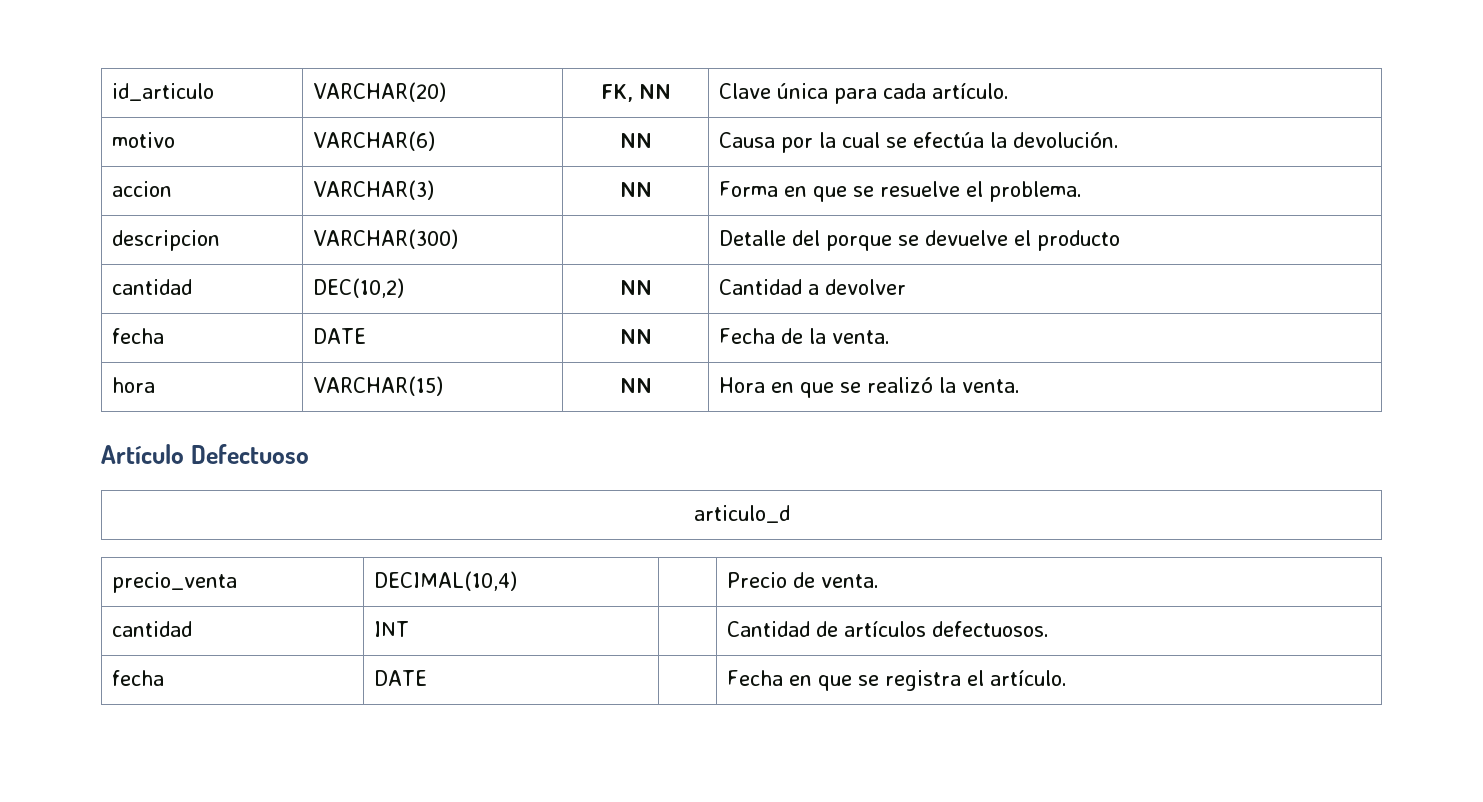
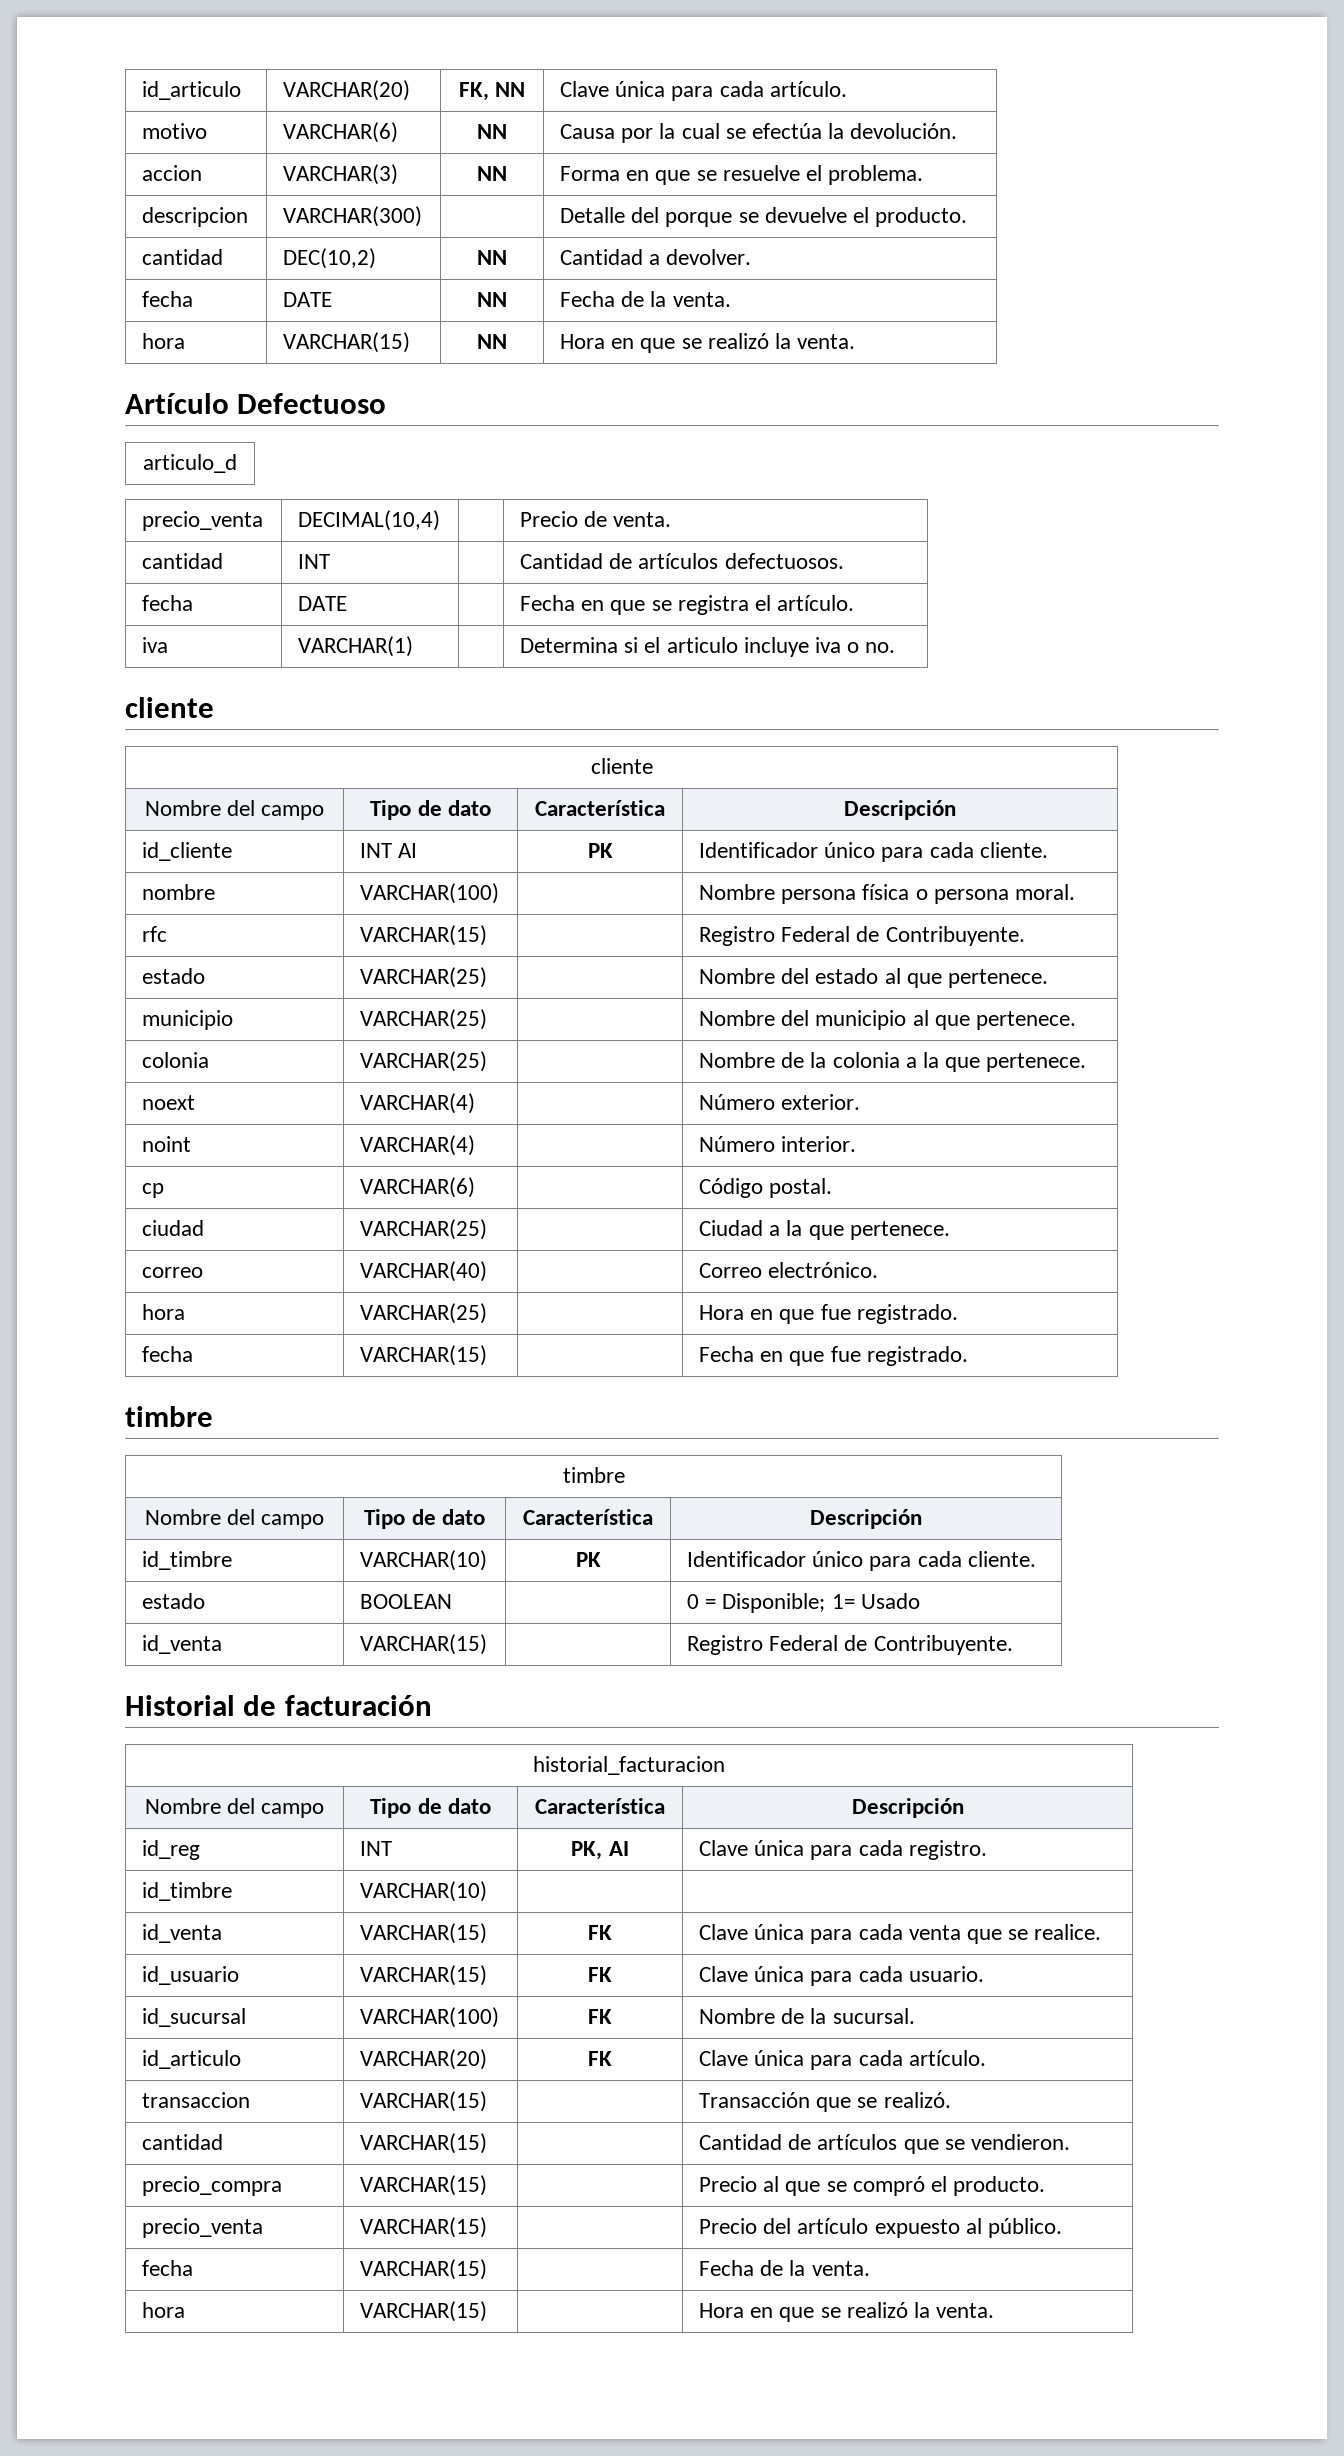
- descripcion | VARCHAR(300) | | Detalle del porque se devuelve el producto
+ descripcion | VARCHAR(300) | | Detalle del porque se devuelve el producto.
- cantidad | DEC(10,2) | NN | Cantidad a devolver
+ cantidad | DEC(10,2) | NN | Cantidad a devolver.
+ iva | VARCHAR(1) | | Determina si el articulo incluye iva o no.
+ cliente
+ cliente
+ Nombre del campo | Tipo de dato | Característica | Descripción
+ id_cliente | INT AI | PK | Identificador único para cada cliente.
+ nombre | VARCHAR(100) | | Nombre persona física o persona moral.
+ rfc | VARCHAR(15) | | Registro Federal de Contribuyente.
+ estado | VARCHAR(25) | | Nombre del estado al que pertenece.
+ municipio | VARCHAR(25) | | Nombre del municipio al que pertenece.
+ colonia | VARCHAR(25) | | Nombre de la colonia a la que pertenece.
+ noext | VARCHAR(4) | | Número exterior.
+ noint | VARCHAR(4) | | Número interior.
+ cp | VARCHAR(6) | | Código postal.
+ ciudad | VARCHAR(25) | | Ciudad a la que pertenece.
+ correo | VARCHAR(40) | | Correo electrónico.
+ hora | VARCHAR(25) | | Hora en que fue registrado.
+ fecha | VARCHAR(15) | | Fecha en que fue registrado.
+ timbre
+ timbre
+ Nombre del campo | Tipo de dato | Característica | Descripción
+ id_timbre | VARCHAR(10) | PK | Identificador único para cada cliente.
+ estado | BOOLEAN | | 0 = Disponible; 1= Usado
+ id_venta | VARCHAR(15) | | Registro Federal de Contribuyente.
+ Historial de facturación
+ historial_facturacion
+ Nombre del campo | Tipo de dato | Característica | Descripción
+ id_reg | INT | PK, AI | Clave única para cada registro.
+ id_timbre | VARCHAR(10) | |
+ id_venta | VARCHAR(15) | FK | Clave única para cada venta que se realice.
+ id_usuario | VARCHAR(15) | FK | Clave única para cada usuario.
+ id_sucursal | VARCHAR(100) | FK | Nombre de la sucursal.
+ id_articulo | VARCHAR(20) | FK | Clave única para cada artículo.
+ transaccion | VARCHAR(15) | | Transacción que se realizó.
+ cantidad | VARCHAR(15) | | Cantidad de artículos que se vendieron.
+ precio_compra | VARCHAR(15) | | Precio al que se compró el producto.
+ precio_venta | VARCHAR(15) | | Precio del artículo expuesto al público.
+ fecha | VARCHAR(15) | | Fecha de la venta.
+ hora | VARCHAR(15) | | Hora en que se realizó la venta.

